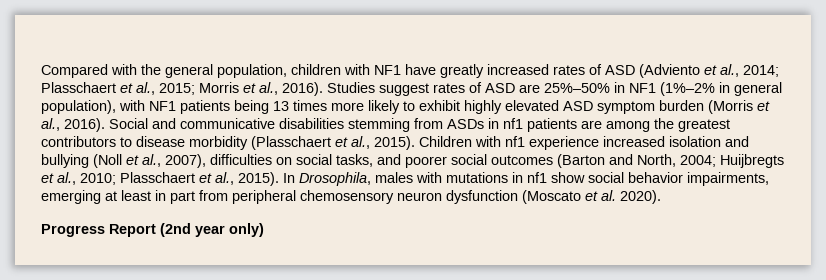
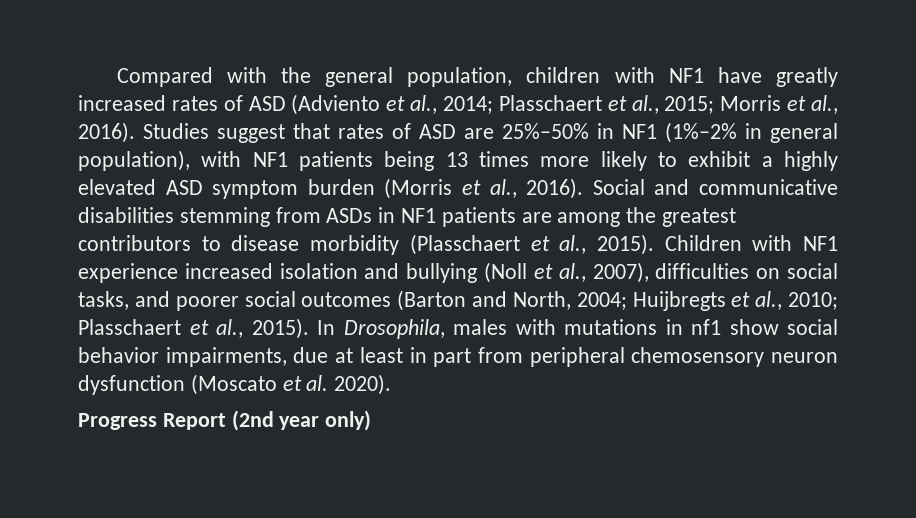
- Studies suggest rates of ASD are 25%–50% in NF1 (1%–2% in general population), with NF1 patients being 13 times more likely to exhibit highly elevated ASD symptom burden (Morris et al., 2016).
+ Studies suggest that rates of ASD are 25%–50% in NF1 (1%–2% in general population), with NF1 patients being 13 times more likely to exhibit a highly elevated ASD symptom burden (Morris et al., 2016).
- Social and communicative disabilities stemming from ASDs in nf1 patients are among the greatest contributors to disease morbidity (Plasschaert et al., 2015).
+ Social and communicative disabilities stemming from ASDs in NF1 patients are among the greatest contributors to disease morbidity (Plasschaert et al., 2015).
- Children with nf1 experience increased isolation and bullying (Noll et al., 2007), difficulties on social tasks, and poorer social outcomes (Barton and North, 2004; Huijbregts et al., 2010; Plasschaert et al., 2015).
+ Children with NF1 experience increased isolation and bullying (Noll et al., 2007), difficulties on social tasks, and poorer social outcomes (Barton and North, 2004; Huijbregts et al., 2010; Plasschaert et al., 2015).
- In Drosophila, males with mutations in nf1 show social behavior impairments, emerging at least in part from peripheral chemosensory neuron dysfunction (Moscato et al. 2020).
+ In Drosophila, males with mutations in nf1 show social behavior impairments, due at least in part from peripheral chemosensory neuron dysfunction (Moscato et al. 2020).

